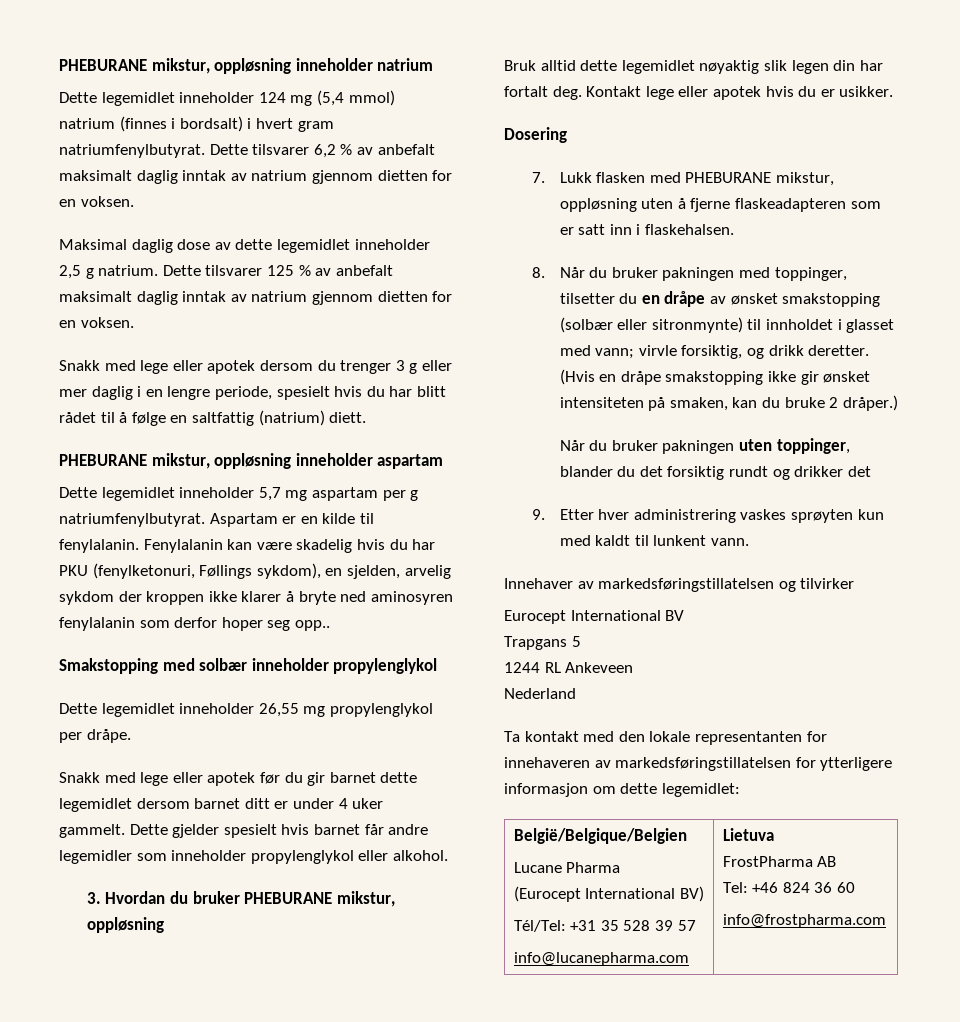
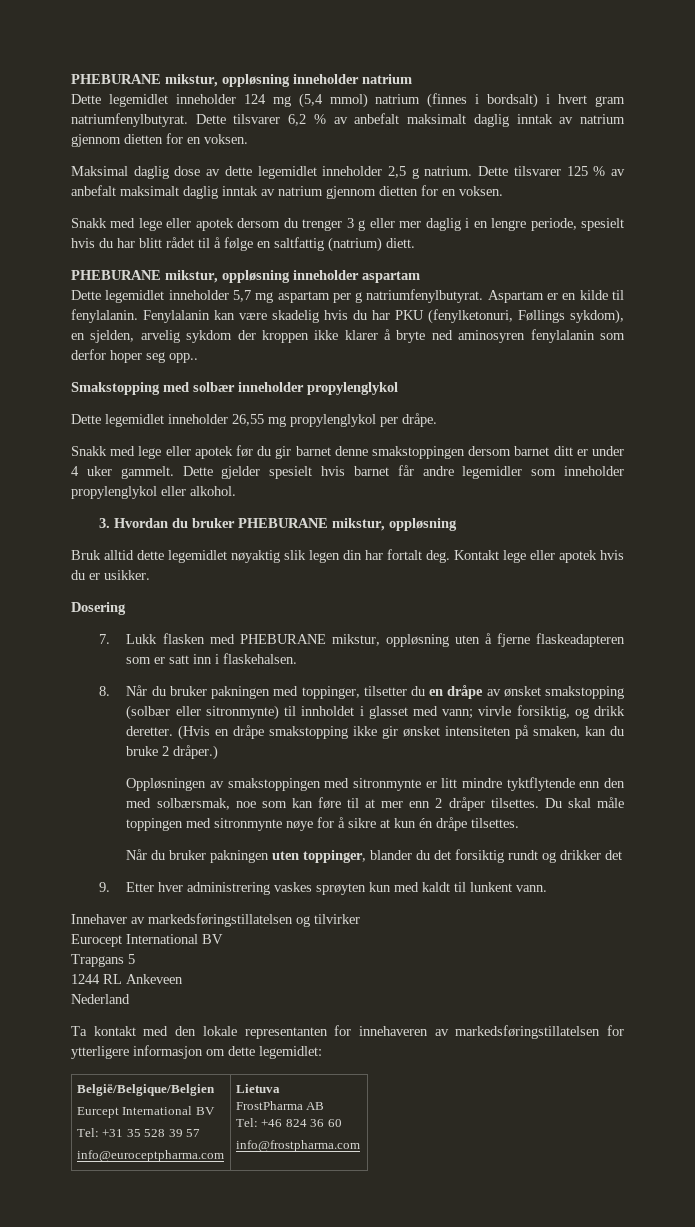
- Snakk med lege eller apotek før du gir barnet dette legemidlet dersom barnet ditt er under 4 uker gammelt.
+ Snakk med lege eller apotek før du gir barnet denne smakstoppingen dersom barnet ditt er under 4 uker gammelt.
+ Oppløsningen av smakstoppingen med sitronmynte er litt mindre tyktflytende enn den med solbærsmak, noe som kan føre til at mer enn 2 dråper tilsettes. Du skal måle toppingen med sitronmynte nøye for å sikre at kun én dråpe tilsettes.
  België/Belgique/Belgien
- Lucane Pharma
- (Eurocept International BV)
- Tél/Tel: +31 35 528 39 57
- info@lucanepharma.com | Lietuva
+ Eurcept International BV
+ Tel: +31 35 528 39 57
+ info@euroceptpharma.com | Lietuva

